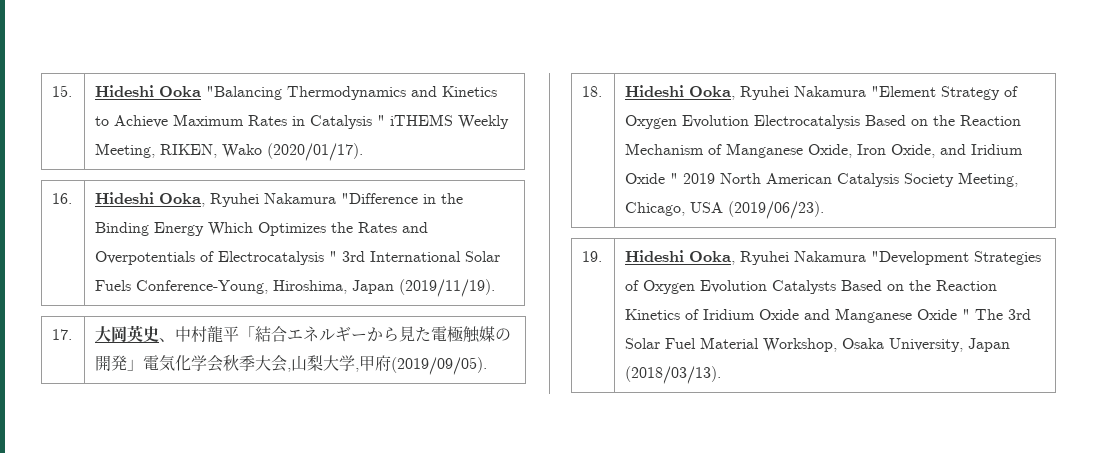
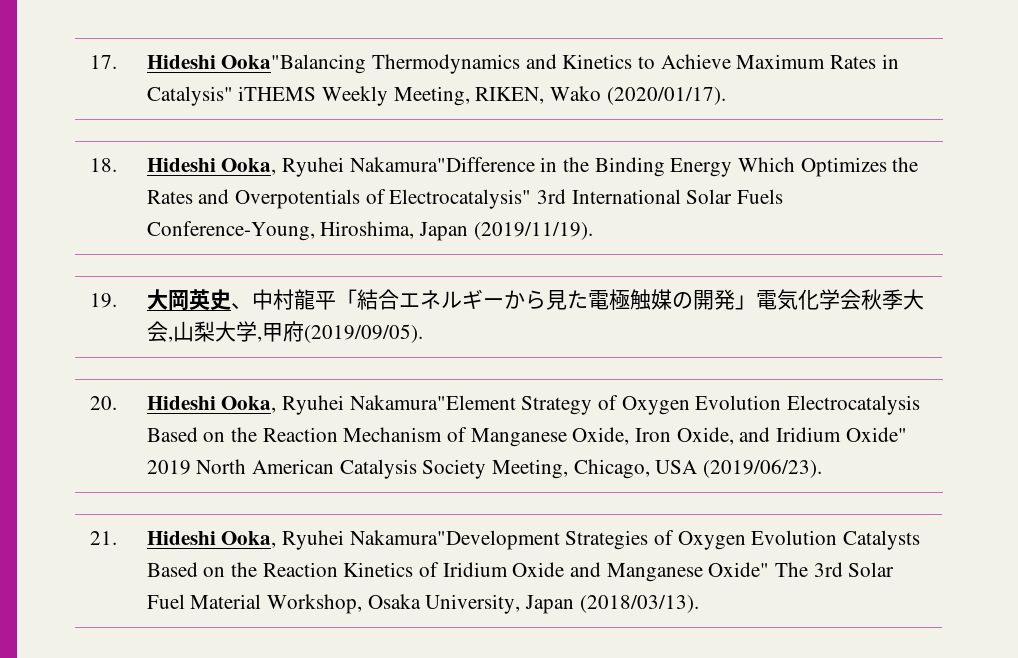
- 15. | Hideshi Ooka "Balancing Thermodynamics and Kinetics to Achieve Maximum Rates in Catalysis " iTHEMS Weekly Meeting, RIKEN, Wako (2020/01/17).
+ 17. | Hideshi Ooka"Balancing Thermodynamics and Kinetics to Achieve Maximum Rates in Catalysis" iTHEMS Weekly Meeting, RIKEN, Wako (2020/01/17).
- 16. | Hideshi Ooka, Ryuhei Nakamura "Difference in the Binding Energy Which Optimizes the Rates and Overpotentials of Electrocatalysis " 3rd International Solar Fuels Conference-Young, Hiroshima, Japan (2019/11/19).
+ 18. | Hideshi Ooka, Ryuhei Nakamura"Difference in the Binding Energy Which Optimizes the Rates and Overpotentials of Electrocatalysis" 3rd International Solar Fuels Conference-Young, Hiroshima, Japan (2019/11/19).
- 17. | 大岡英史、中村龍平「結合エネルギーから見た電極触媒の開発」電気化学会秋季大会,山梨大学,甲府(2019/09/05).
+ 19. | 大岡英史、中村龍平「結合エネルギーから見た電極触媒の開発」電気化学会秋季大会,山梨大学,甲府(2019/09/05).
- 18. | Hideshi Ooka, Ryuhei Nakamura "Element Strategy of Oxygen Evolution Electrocatalysis Based on the Reaction Mechanism of Manganese Oxide, Iron Oxide, and Iridium Oxide " 2019 North American Catalysis Society Meeting, Chicago, USA (2019/06/23).
+ 20. | Hideshi Ooka, Ryuhei Nakamura"Element Strategy of Oxygen Evolution Electrocatalysis Based on the Reaction Mechanism of Manganese Oxide, Iron Oxide, and Iridium Oxide" 2019 North American Catalysis Society Meeting, Chicago, USA (2019/06/23).
- 19. | Hideshi Ooka, Ryuhei Nakamura "Development Strategies of Oxygen Evolution Catalysts Based on the Reaction Kinetics of Iridium Oxide and Manganese Oxide " The 3rd Solar Fuel Material Workshop, Osaka University, Japan (2018/03/13).
+ 21. | Hideshi Ooka, Ryuhei Nakamura"Development Strategies of Oxygen Evolution Catalysts Based on the Reaction Kinetics of Iridium Oxide and Manganese Oxide" The 3rd Solar Fuel Material Workshop, Osaka University, Japan (2018/03/13).

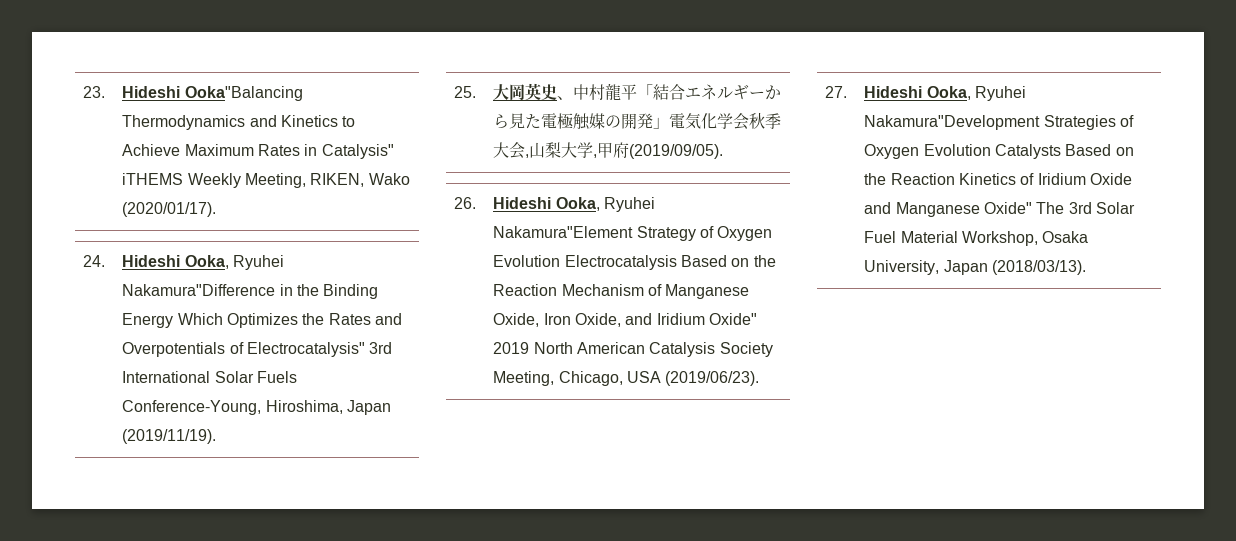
- 17. | Hideshi Ooka"Balancing Thermodynamics and Kinetics to Achieve Maximum Rates in Catalysis" iTHEMS Weekly Meeting, RIKEN, Wako (2020/01/17).
+ 23. | Hideshi Ooka"Balancing Thermodynamics and Kinetics to Achieve Maximum Rates in Catalysis" iTHEMS Weekly Meeting, RIKEN, Wako (2020/01/17).
- 18. | Hideshi Ooka, Ryuhei Nakamura"Difference in the Binding Energy Which Optimizes the Rates and Overpotentials of Electrocatalysis" 3rd International Solar Fuels Conference-Young, Hiroshima, Japan (2019/11/19).
+ 24. | Hideshi Ooka, Ryuhei Nakamura"Difference in the Binding Energy Which Optimizes the Rates and Overpotentials of Electrocatalysis" 3rd International Solar Fuels Conference-Young, Hiroshima, Japan (2019/11/19).
- 19. | 大岡英史、中村龍平「結合エネルギーから見た電極触媒の開発」電気化学会秋季大会,山梨大学,甲府(2019/09/05).
+ 25. | 大岡英史、中村龍平「結合エネルギーから見た電極触媒の開発」電気化学会秋季大会,山梨大学,甲府(2019/09/05).
- 20. | Hideshi Ooka, Ryuhei Nakamura"Element Strategy of Oxygen Evolution Electrocatalysis Based on the Reaction Mechanism of Manganese Oxide, Iron Oxide, and Iridium Oxide" 2019 North American Catalysis Society Meeting, Chicago, USA (2019/06/23).
+ 26. | Hideshi Ooka, Ryuhei Nakamura"Element Strategy of Oxygen Evolution Electrocatalysis Based on the Reaction Mechanism of Manganese Oxide, Iron Oxide, and Iridium Oxide" 2019 North American Catalysis Society Meeting, Chicago, USA (2019/06/23).
- 21. | Hideshi Ooka, Ryuhei Nakamura"Development Strategies of Oxygen Evolution Catalysts Based on the Reaction Kinetics of Iridium Oxide and Manganese Oxide" The 3rd Solar Fuel Material Workshop, Osaka University, Japan (2018/03/13).
+ 27. | Hideshi Ooka, Ryuhei Nakamura"Development Strategies of Oxygen Evolution Catalysts Based on the Reaction Kinetics of Iridium Oxide and Manganese Oxide" The 3rd Solar Fuel Material Workshop, Osaka University, Japan (2018/03/13).

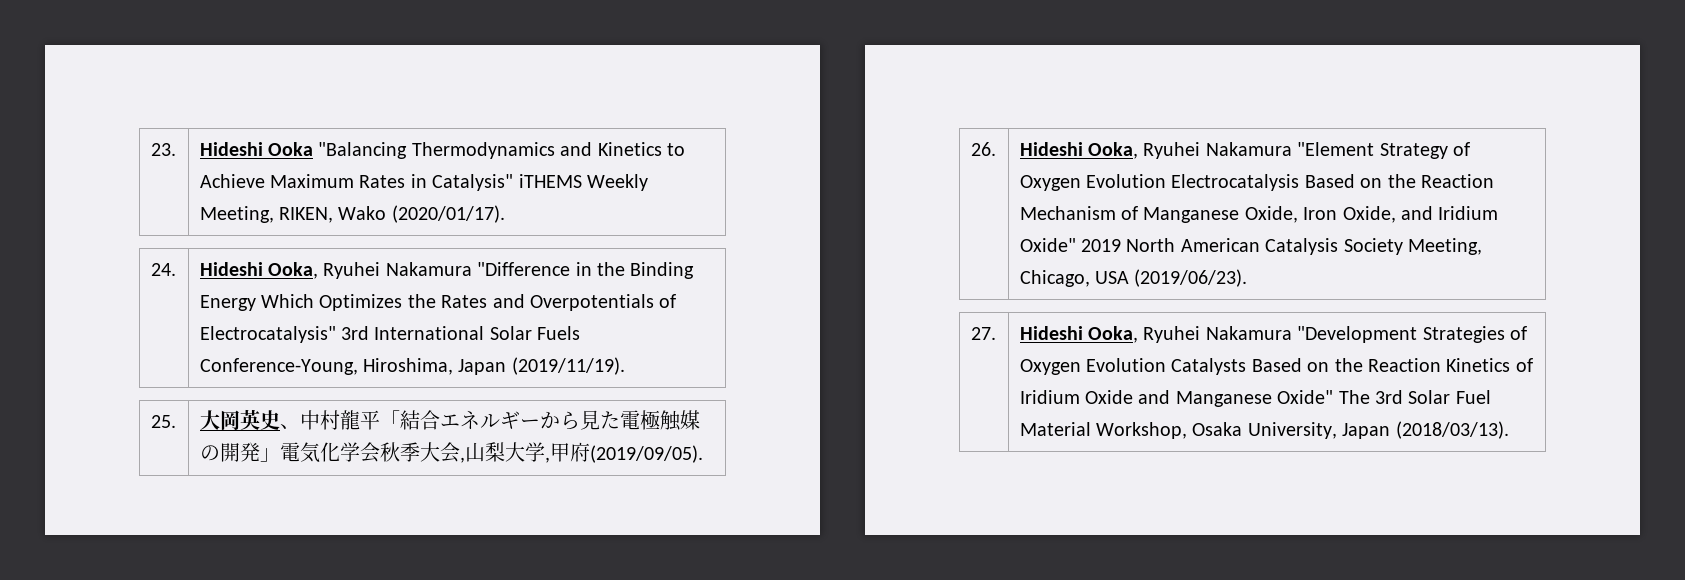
- 23. | Hideshi Ooka"Balancing Thermodynamics and Kinetics to Achieve Maximum Rates in Catalysis" iTHEMS Weekly Meeting, RIKEN, Wako (2020/01/17).
+ 23. | Hideshi Ooka "Balancing Thermodynamics and Kinetics to Achieve Maximum Rates in Catalysis" iTHEMS Weekly Meeting, RIKEN, Wako (2020/01/17).
- 24. | Hideshi Ooka, Ryuhei Nakamura"Difference in the Binding Energy Which Optimizes the Rates and Overpotentials of Electrocatalysis" 3rd International Solar Fuels Conference-Young, Hiroshima, Japan (2019/11/19).
+ 24. | Hideshi Ooka, Ryuhei Nakamura "Difference in the Binding Energy Which Optimizes the Rates and Overpotentials of Electrocatalysis" 3rd International Solar Fuels Conference-Young, Hiroshima, Japan (2019/11/19).
- 26. | Hideshi Ooka, Ryuhei Nakamura"Element Strategy of Oxygen Evolution Electrocatalysis Based on the Reaction Mechanism of Manganese Oxide, Iron Oxide, and Iridium Oxide" 2019 North American Catalysis Society Meeting, Chicago, USA (2019/06/23).
+ 26. | Hideshi Ooka, Ryuhei Nakamura "Element Strategy of Oxygen Evolution Electrocatalysis Based on the Reaction Mechanism of Manganese Oxide, Iron Oxide, and Iridium Oxide" 2019 North American Catalysis Society Meeting, Chicago, USA (2019/06/23).
- 27. | Hideshi Ooka, Ryuhei Nakamura"Development Strategies of Oxygen Evolution Catalysts Based on the Reaction Kinetics of Iridium Oxide and Manganese Oxide" The 3rd Solar Fuel Material Workshop, Osaka University, Japan (2018/03/13).
+ 27. | Hideshi Ooka, Ryuhei Nakamura "Development Strategies of Oxygen Evolution Catalysts Based on the Reaction Kinetics of Iridium Oxide and Manganese Oxide" The 3rd Solar Fuel Material Workshop, Osaka University, Japan (2018/03/13).

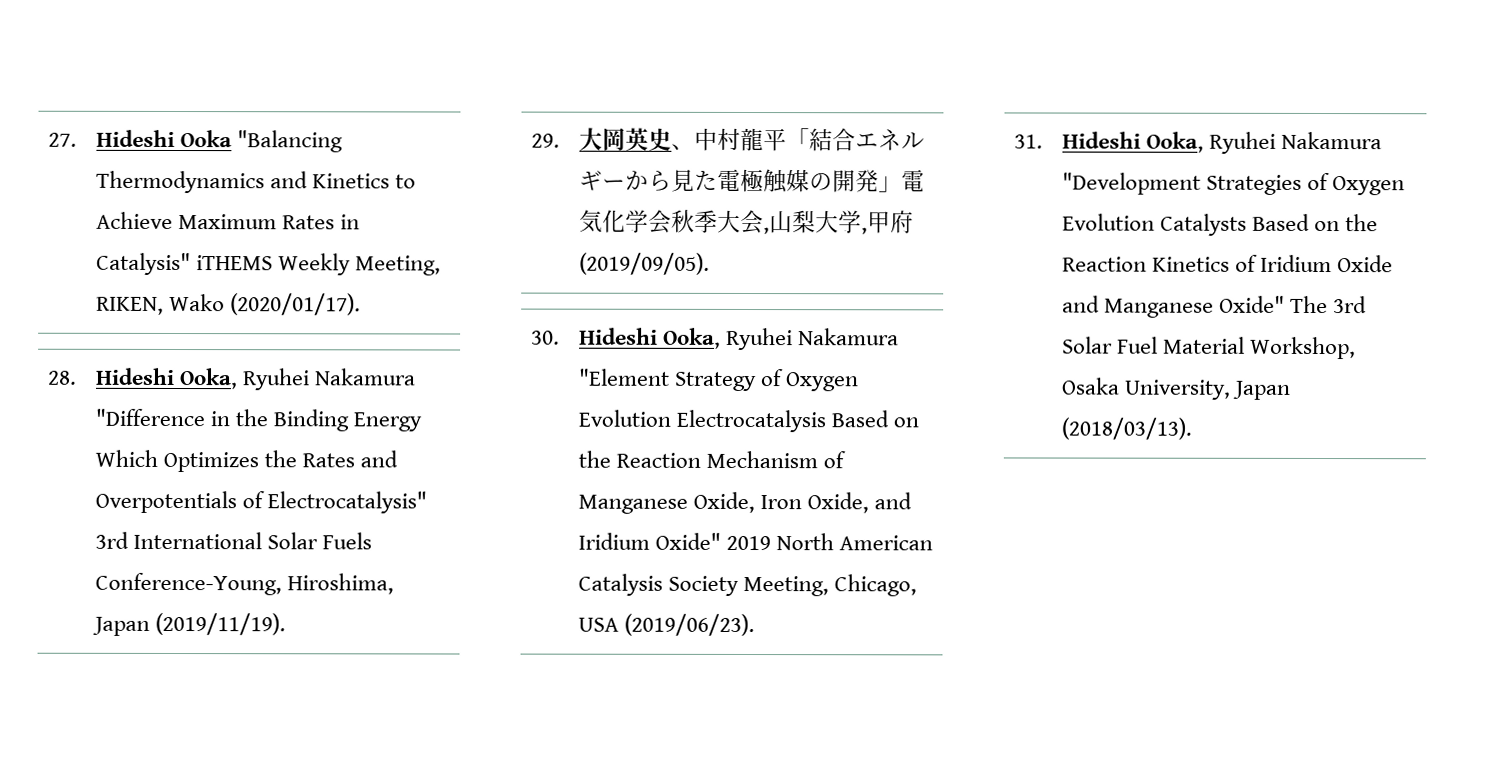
- 23. | Hideshi Ooka "Balancing Thermodynamics and Kinetics to Achieve Maximum Rates in Catalysis" iTHEMS Weekly Meeting, RIKEN, Wako (2020/01/17).
+ 27. | Hideshi Ooka "Balancing Thermodynamics and Kinetics to Achieve Maximum Rates in Catalysis" iTHEMS Weekly Meeting, RIKEN, Wako (2020/01/17).
- 24. | Hideshi Ooka, Ryuhei Nakamura "Difference in the Binding Energy Which Optimizes the Rates and Overpotentials of Electrocatalysis" 3rd International Solar Fuels Conference-Young, Hiroshima, Japan (2019/11/19).
+ 28. | Hideshi Ooka, Ryuhei Nakamura "Difference in the Binding Energy Which Optimizes the Rates and Overpotentials of Electrocatalysis" 3rd International Solar Fuels Conference-Young, Hiroshima, Japan (2019/11/19).
- 25. | 大岡英史、中村龍平「結合エネルギーから見た電極触媒の開発」電気化学会秋季大会,山梨大学,甲府(2019/09/05).
+ 29. | 大岡英史、中村龍平「結合エネルギーから見た電極触媒の開発」電気化学会秋季大会,山梨大学,甲府(2019/09/05).
- 26. | Hideshi Ooka, Ryuhei Nakamura "Element Strategy of Oxygen Evolution Electrocatalysis Based on the Reaction Mechanism of Manganese Oxide, Iron Oxide, and Iridium Oxide" 2019 North American Catalysis Society Meeting, Chicago, USA (2019/06/23).
+ 30. | Hideshi Ooka, Ryuhei Nakamura "Element Strategy of Oxygen Evolution Electrocatalysis Based on the Reaction Mechanism of Manganese Oxide, Iron Oxide, and Iridium Oxide" 2019 North American Catalysis Society Meeting, Chicago, USA (2019/06/23).
- 27. | Hideshi Ooka, Ryuhei Nakamura "Development Strategies of Oxygen Evolution Catalysts Based on the Reaction Kinetics of Iridium Oxide and Manganese Oxide" The 3rd Solar Fuel Material Workshop, Osaka University, Japan (2018/03/13).
+ 31. | Hideshi Ooka, Ryuhei Nakamura "Development Strategies of Oxygen Evolution Catalysts Based on the Reaction Kinetics of Iridium Oxide and Manganese Oxide" The 3rd Solar Fuel Material Workshop, Osaka University, Japan (2018/03/13).

